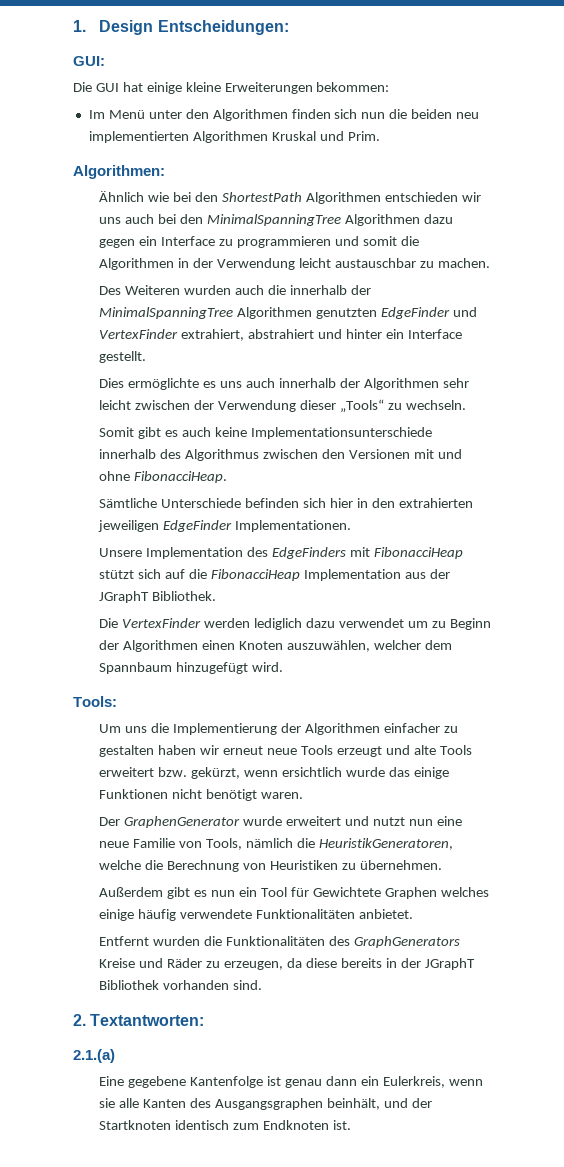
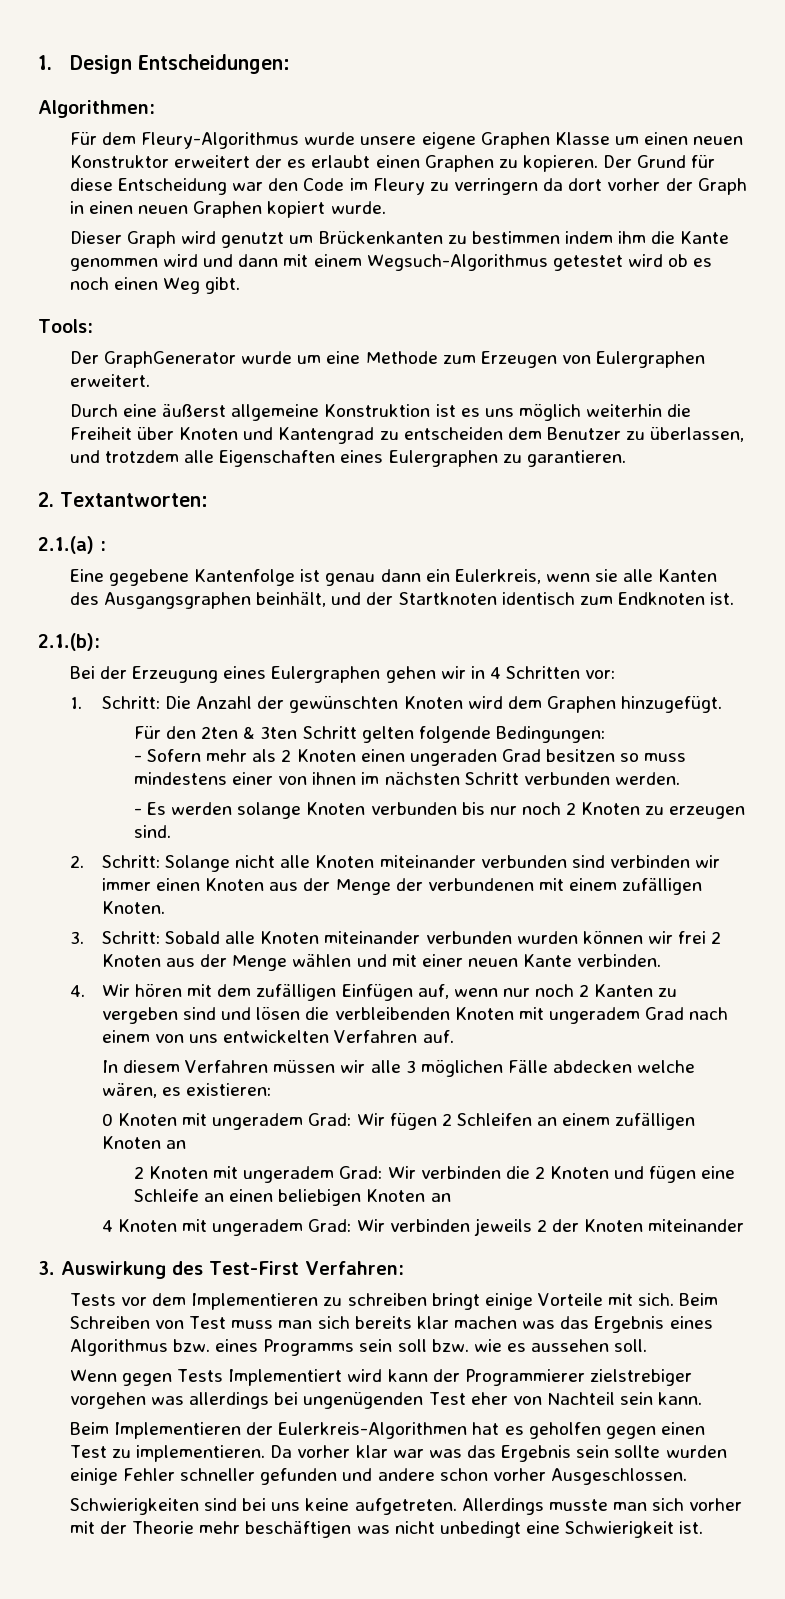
- GUI:
- Die GUI hat einige kleine Erweiterungen bekommen:
- Im Menü unter den Algorithmen finden sich nun die beiden neu implementierten Algorithmen Kruskal und Prim.
  Algorithmen:
- Ähnlich wie bei den ShortestPath Algorithmen entschieden wir uns auch bei den MinimalSpanningTree Algorithmen dazu gegen ein Interface zu programmieren und somit die Algorithmen in der Verwendung leicht austauschbar zu machen.
- Des Weiteren wurden auch die innerhalb der MinimalSpanningTree Algorithmen genutzten EdgeFinder und VertexFinder extrahiert, abstrahiert und hinter ein Interface gestellt.
- Dies ermöglichte es uns auch innerhalb der Algorithmen sehr leicht zwischen der Verwendung dieser „Tools“ zu wechseln.
- Somit gibt es auch keine Implementationsunterschiede innerhalb des Algorithmus zwischen den Versionen mit und ohne FibonacciHeap.
- Sämtliche Unterschiede befinden sich hier in den extrahierten jeweiligen EdgeFinder Implementationen.
- Unsere Implementation des EdgeFinders mit FibonacciHeap stützt sich auf die FibonacciHeap Implementation aus der JGraphT Bibliothek.
- Die VertexFinder werden lediglich dazu verwendet um zu Beginn der Algorithmen einen Knoten auszuwählen, welcher dem Spannbaum hinzugefügt wird.
+ Für dem Fleury-Algorithmus wurde unsere eigene Graphen Klasse um einen neuen Konstruktor erweitert der es erlaubt einen Graphen zu kopieren. Der Grund für diese Entscheidung war den Code im Fleury zu verringern da dort vorher der Graph in einen neuen Graphen kopiert wurde.
+ Dieser Graph wird genutzt um Brückenkanten zu bestimmen indem ihm die Kante genommen wird und dann mit einem Wegsuch-Algorithmus getestet wird ob es noch einen Weg gibt.
  Tools:
- Um uns die Implementierung der Algorithmen einfacher zu gestalten haben wir erneut neue Tools erzeugt und alte Tools erweitert bzw. gekürzt, wenn ersichtlich wurde das einige Funktionen nicht benötigt waren.
- Der GraphenGenerator wurde erweitert und nutzt nun eine neue Familie von Tools, nämlich die HeuristikGeneratoren, welche die Berechnung von Heuristiken zu übernehmen.
- Außerdem gibt es nun ein Tool für Gewichtete Graphen welches einige häufig verwendete Funktionalitäten anbietet.
- Entfernt wurden die Funktionalitäten des GraphGenerators Kreise und Räder zu erzeugen, da diese bereits in der JGraphT Bibliothek vorhanden sind.
+ Der GraphGenerator wurde um eine Methode zum Erzeugen von Eulergraphen erweitert.
+ Durch eine äußerst allgemeine Konstruktion ist es uns möglich weiterhin die Freiheit über Knoten und Kantengrad zu entscheiden dem Benutzer zu überlassen, und trotzdem alle Eigenschaften eines Eulergraphen zu garantieren.
- 2.1.(a)
+ 2.1.(a) :
+ 2.1.(b):
+ Bei der Erzeugung eines Eulergraphen gehen wir in 4 Schritten vor:
+ 1. Schritt: Die Anzahl der gewünschten Knoten wird dem Graphen hinzugefügt.
+ Für den 2ten & 3ten Schritt gelten folgende Bedingungen:
+ - Sofern mehr als 2 Knoten einen ungeraden Grad besitzen so muss mindestens einer von ihnen im nächsten Schritt verbunden werden.
+ - Es werden solange Knoten verbunden bis nur noch 2 Knoten zu erzeugen sind.
+ 2. Schritt: Solange nicht alle Knoten miteinander verbunden sind verbinden wir immer einen Knoten aus der Menge der verbundenen mit einem zufälligen Knoten.
+ 3. Schritt: Sobald alle Knoten miteinander verbunden wurden können wir frei 2 Knoten aus der Menge wählen und mit einer neuen Kante verbinden.
+ 4. Wir hören mit dem zufälligen Einfügen auf, wenn nur noch 2 Kanten zu vergeben sind und lösen die verbleibenden Knoten mit ungeradem Grad nach einem von uns entwickelten Verfahren auf.
+ In diesem Verfahren müssen wir alle 3 möglichen Fälle abdecken welche wären, es existieren:
+ 0 Knoten mit ungeradem Grad: Wir fügen 2 Schleifen an einem zufälligen Knoten an
+ 2 Knoten mit ungeradem Grad: Wir verbinden die 2 Knoten und fügen eine Schleife an einen beliebigen Knoten an
+ 4 Knoten mit ungeradem Grad: Wir verbinden jeweils 2 der Knoten miteinander
+ 3. Auswirkung des Test-First Verfahren:
+ Tests vor dem Implementieren zu schreiben bringt einige Vorteile mit sich. Beim Schreiben von Test muss man sich bereits klar machen was das Ergebnis eines Algorithmus bzw. eines Programms sein soll bzw. wie es aussehen soll.
+ Wenn gegen Tests Implementiert wird kann der Programmierer zielstrebiger vorgehen was allerdings bei ungenügenden Test eher von Nachteil sein kann.
+ Beim Implementieren der Eulerkreis-Algorithmen hat es geholfen gegen einen Test zu implementieren. Da vorher klar war was das Ergebnis sein sollte wurden einige Fehler schneller gefunden und andere schon vorher Ausgeschlossen.
+ Schwierigkeiten sind bei uns keine aufgetreten. Allerdings musste man sich vorher mit der Theorie mehr beschäftigen was nicht unbedingt eine Schwierigkeit ist.

